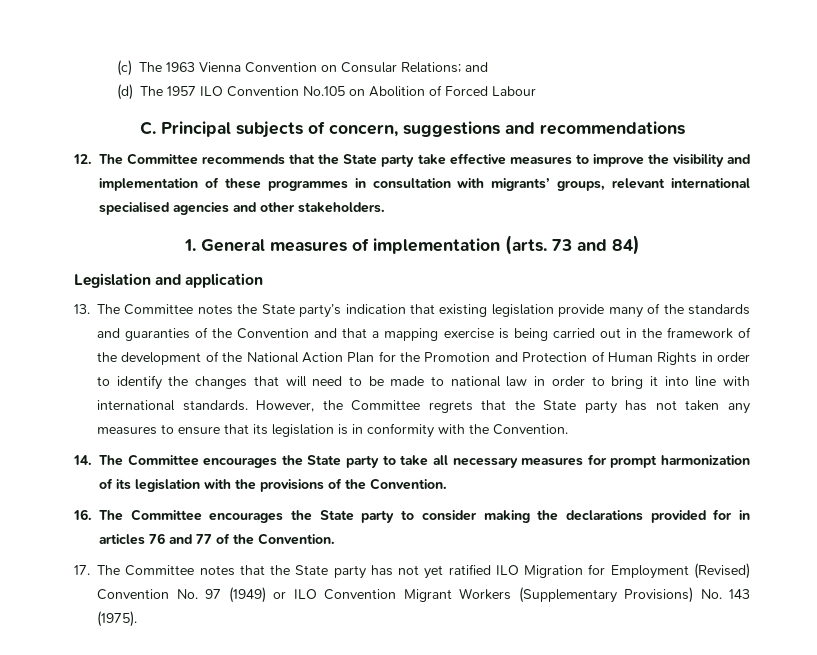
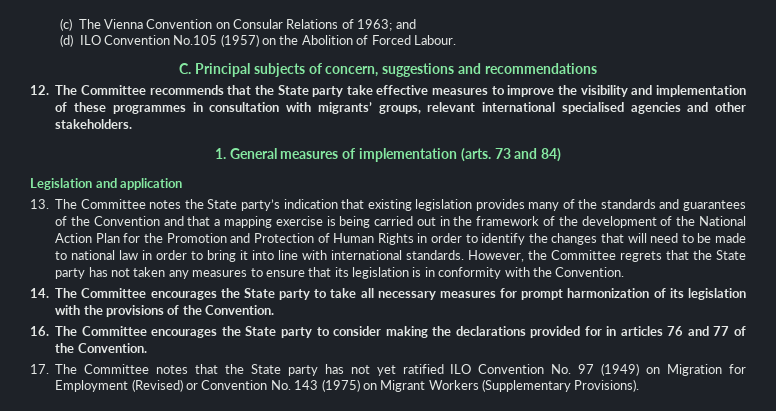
- (c) The 1963 Vienna Convention on Consular Relations; and
+ (c) The Vienna Convention on Consular Relations of 1963; and
- (d) The 1957 ILO Convention No.105 on Abolition of Forced Labour
+ (d) ILO Convention No.105 (1957) on the Abolition of Forced Labour.
- 13. The Committee notes the State party’s indication that existing legislation provide many of the standards and guaranties of the Convention and that a mapping exercise is being carried out in the framework of the development of the National Action Plan for the Promotion and Protection of Human Rights in order to identify the changes that will need to be made to national law in order to bring it into line with international standards.
+ 13. The Committee notes the State party’s indication that existing legislation provides many of the standards and guarantees of the Convention and that a mapping exercise is being carried out in the framework of the development of the National Action Plan for the Promotion and Protection of Human Rights in order to identify the changes that will need to be made to national law in order to bring it into line with international standards.
- 17. The Committee notes that the State party has not yet ratified ILO Migration for Employment (Revised) Convention No. 97 (1949) or ILO Convention Migrant Workers (Supplementary Provisions) No. 143 (1975).
+ 17. The Committee notes that the State party has not yet ratified ILO Convention No. 97 (1949) on Migration for Employment (Revised) or Convention No. 143 (1975) on Migrant Workers (Supplementary Provisions).

